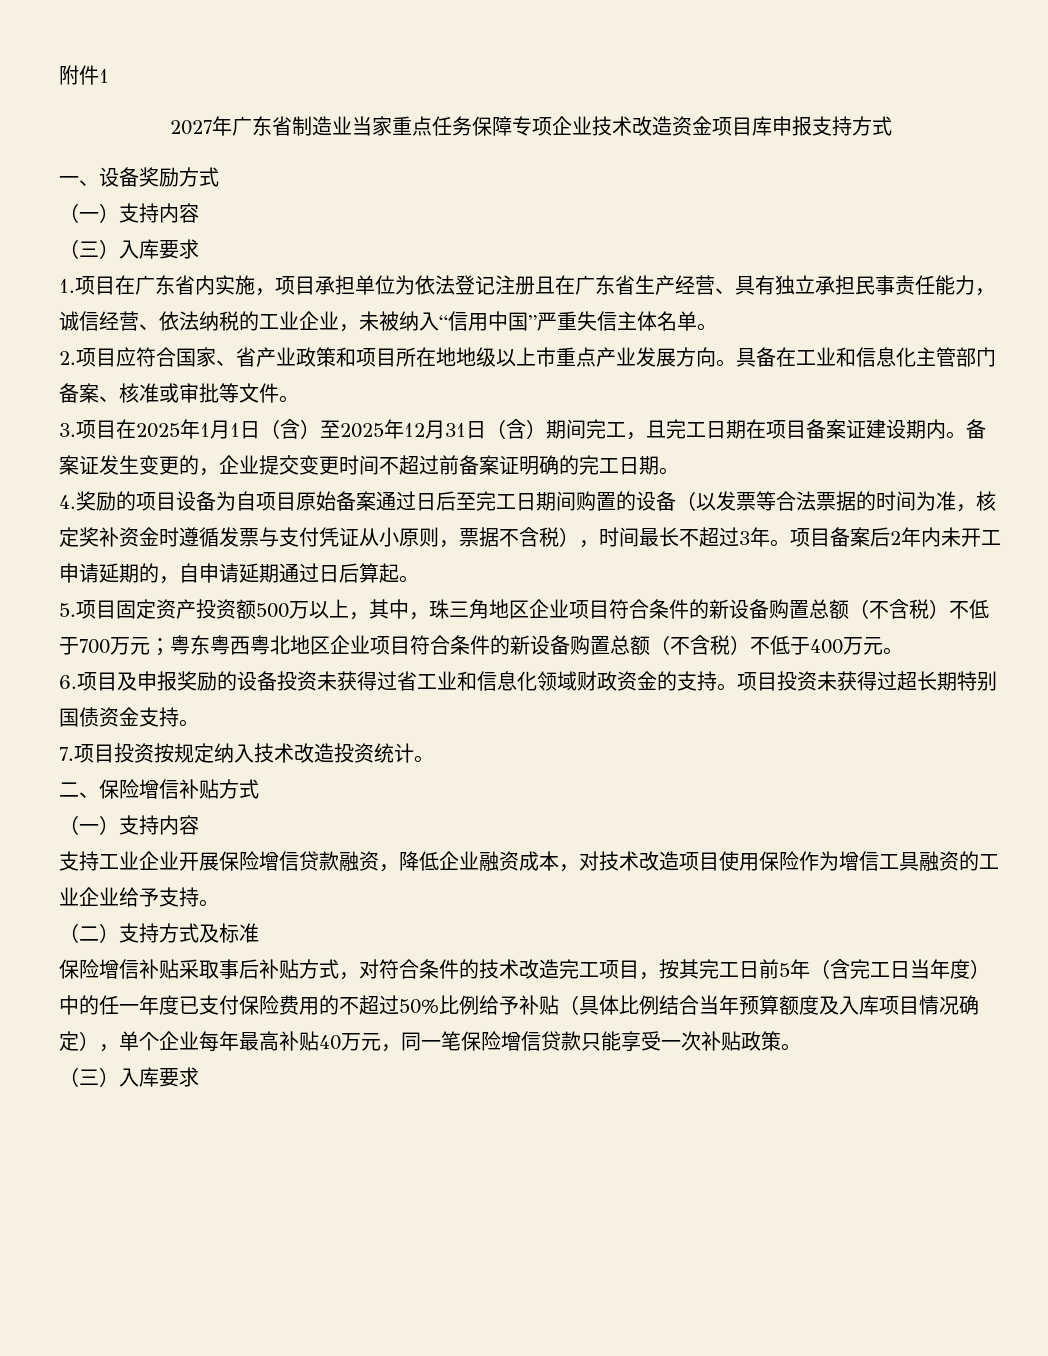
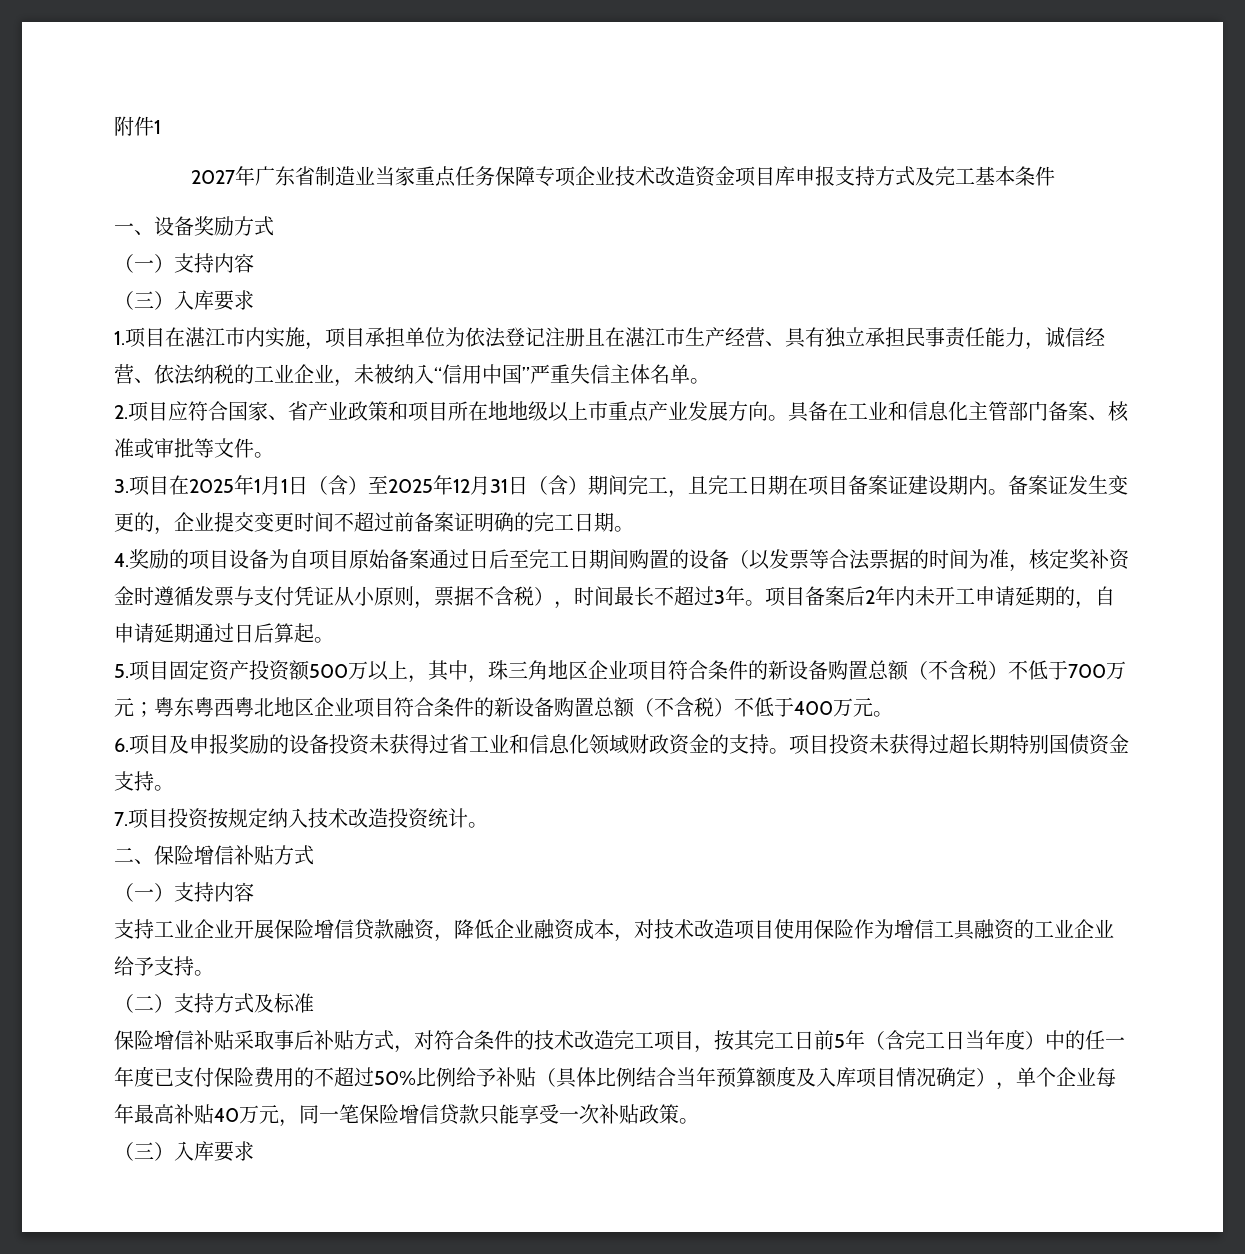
- 2027年广东省制造业当家重点任务保障专项企业技术改造资金项目库申报支持方式
+ 2027年广东省制造业当家重点任务保障专项企业技术改造资金项目库申报支持方式及完工基本条件
- 1.项目在广东省内实施，项目承担单位为依法登记注册且在广东省生产经营、具有独立承担民事责任能力，诚信经营、依法纳税的工业企业，未被纳入“信用中国”严重失信主体名单。
+ 1.项目在湛江市内实施，项目承担单位为依法登记注册且在湛江市生产经营、具有独立承担民事责任能力，诚信经营、依法纳税的工业企业，未被纳入“信用中国”严重失信主体名单。

